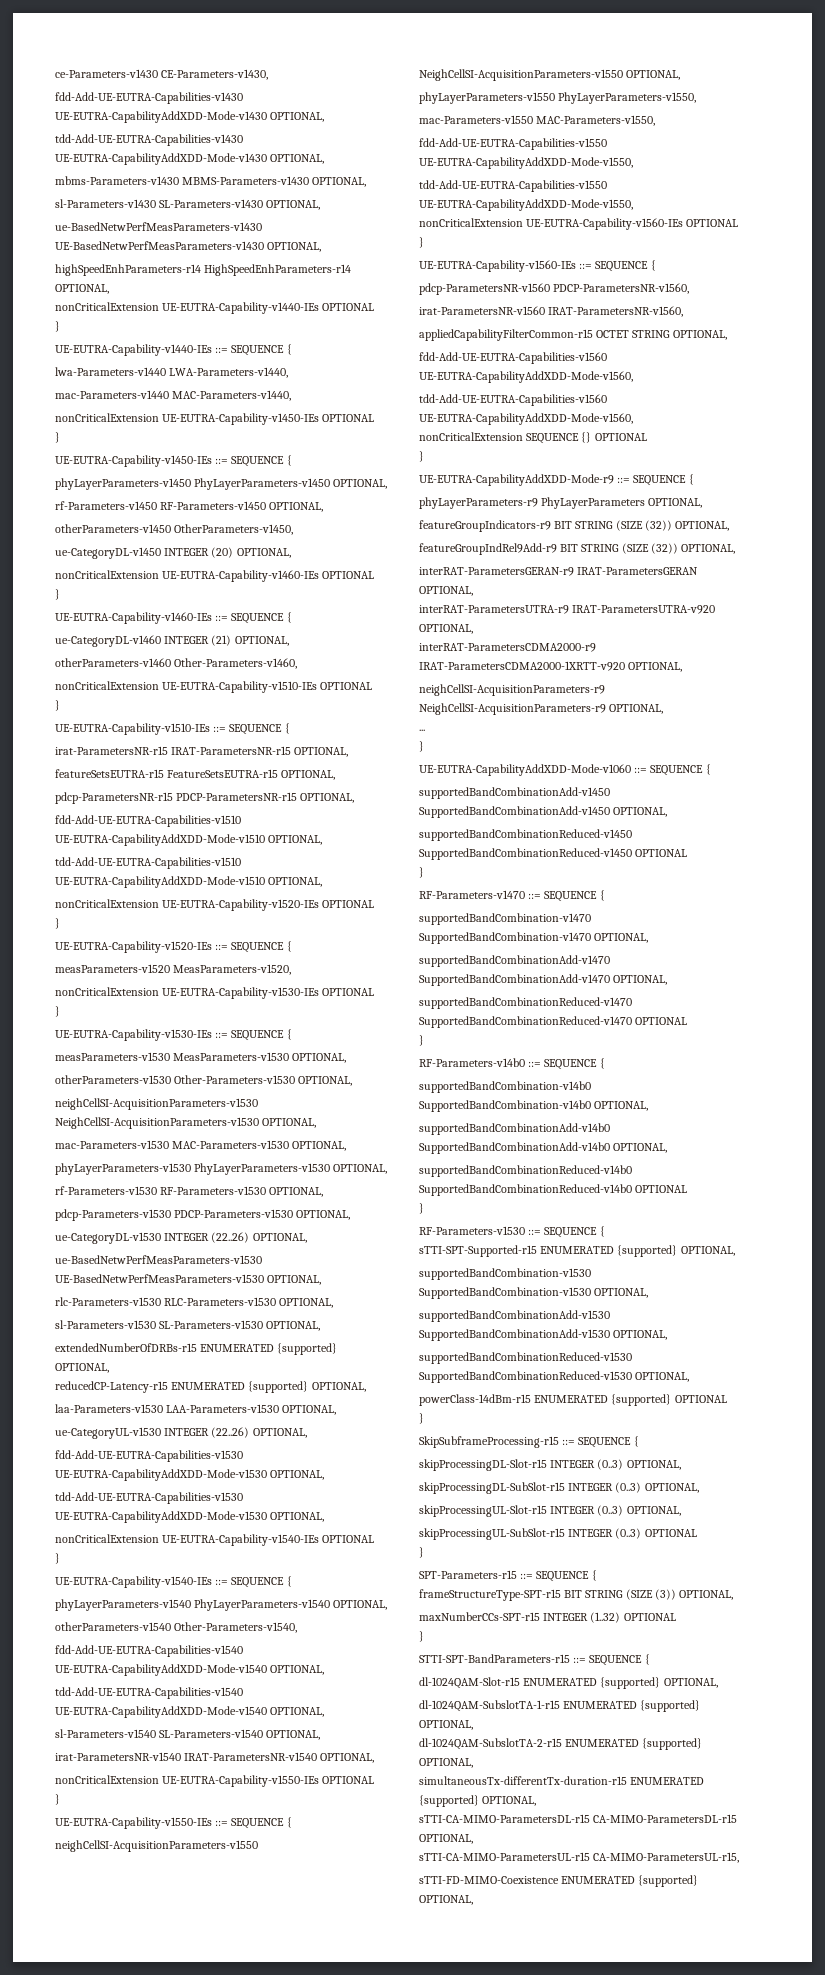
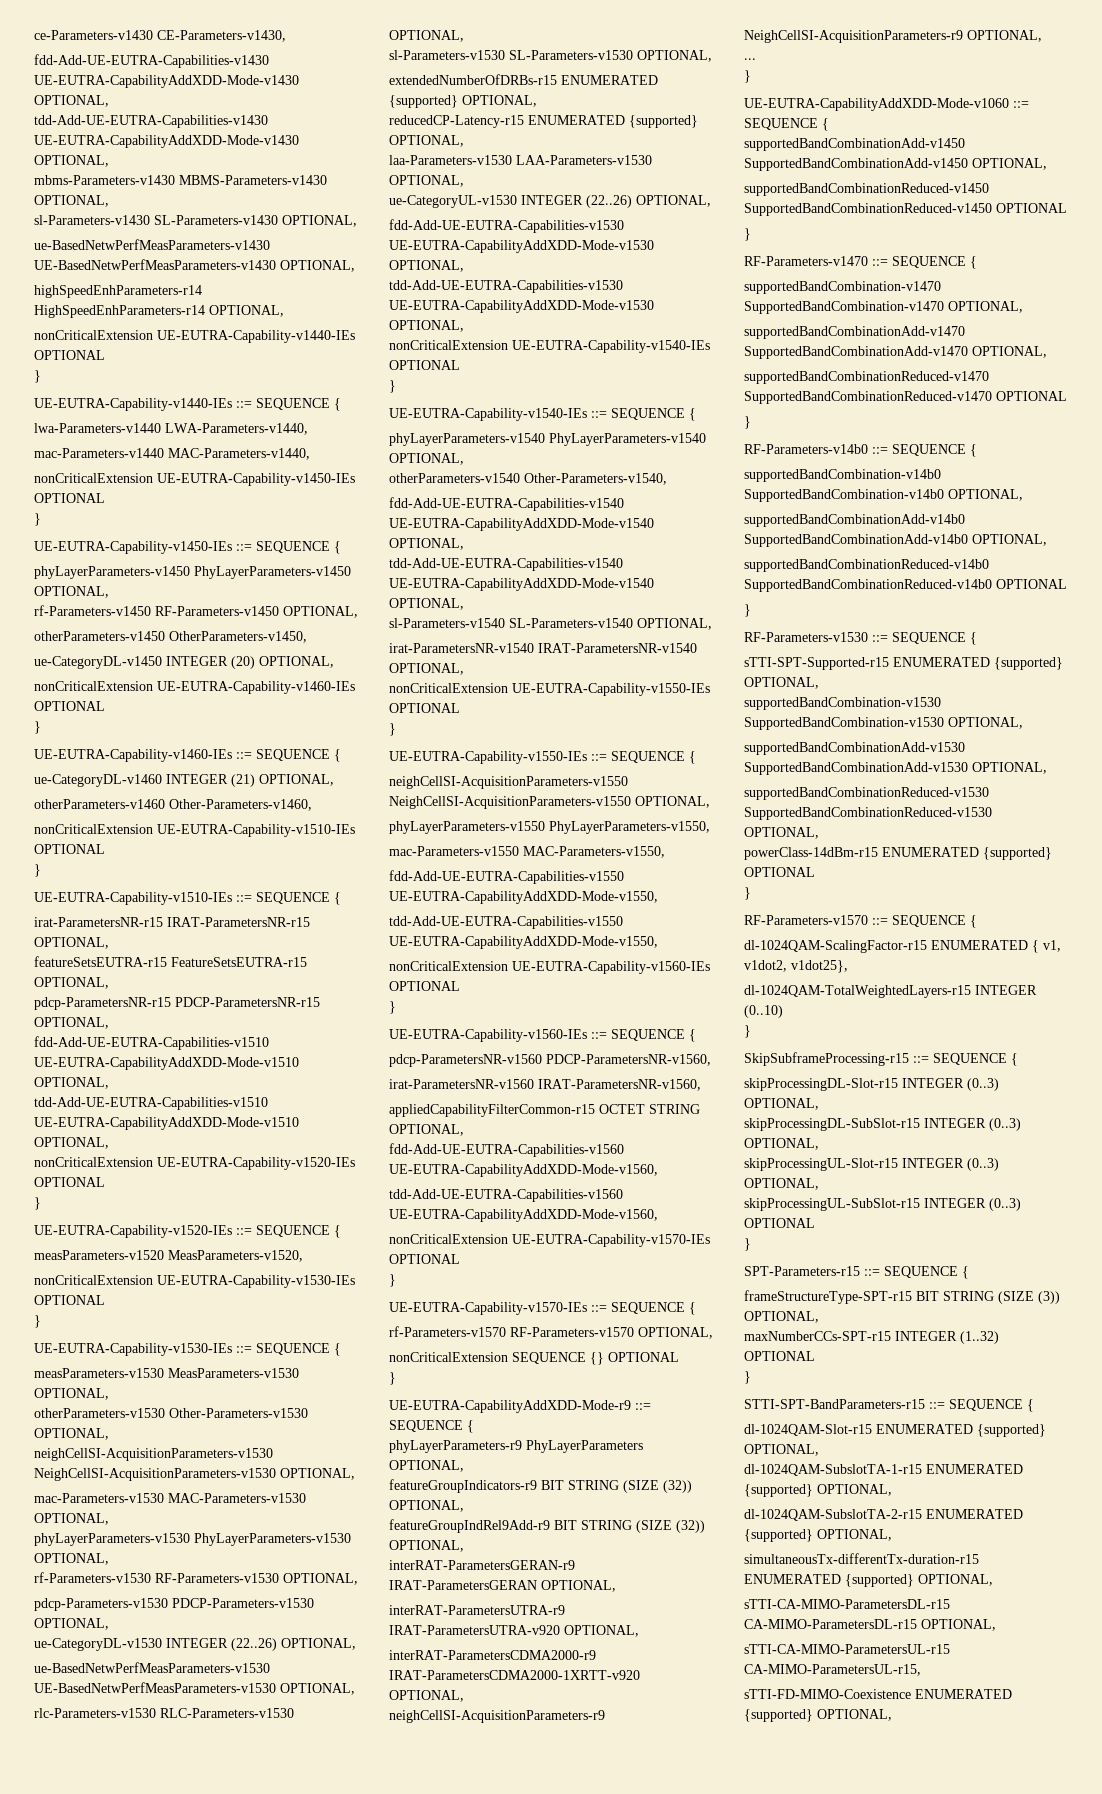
+ nonCriticalExtension UE-EUTRA-Capability-v1570-IEs OPTIONAL
+ }
+ UE-EUTRA-Capability-v1570-IEs ::= SEQUENCE {
+ rf-Parameters-v1570 RF-Parameters-v1570 OPTIONAL,
+ RF-Parameters-v1570 ::= SEQUENCE {
+ dl-1024QAM-ScalingFactor-r15 ENUMERATED { v1, v1dot2, v1dot25},
+ dl-1024QAM-TotalWeightedLayers-r15 INTEGER (0..10)
+ }

